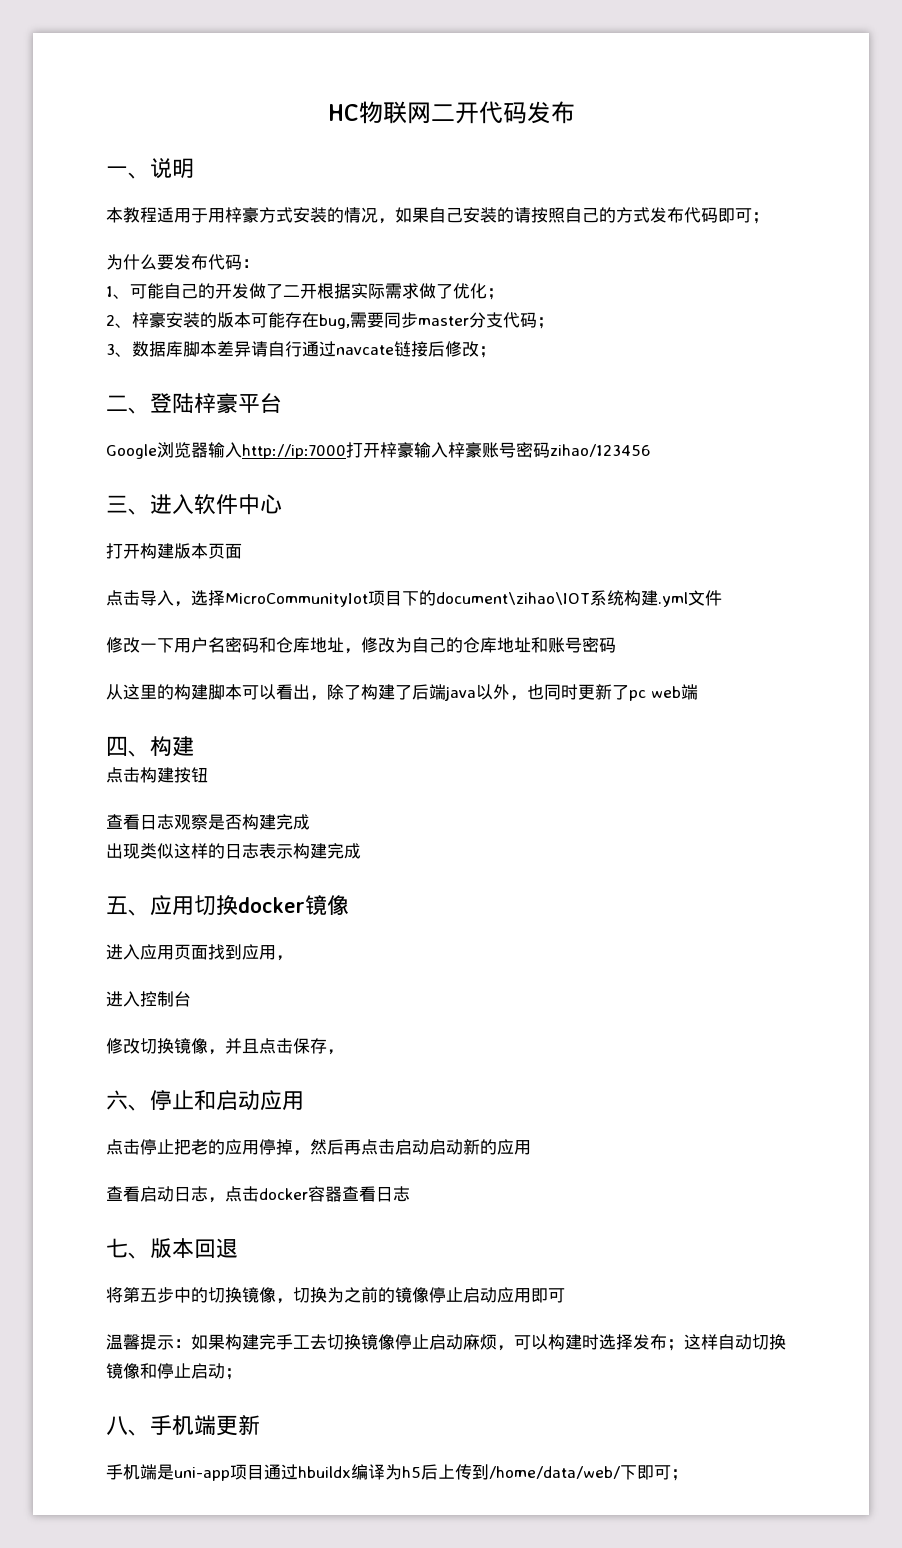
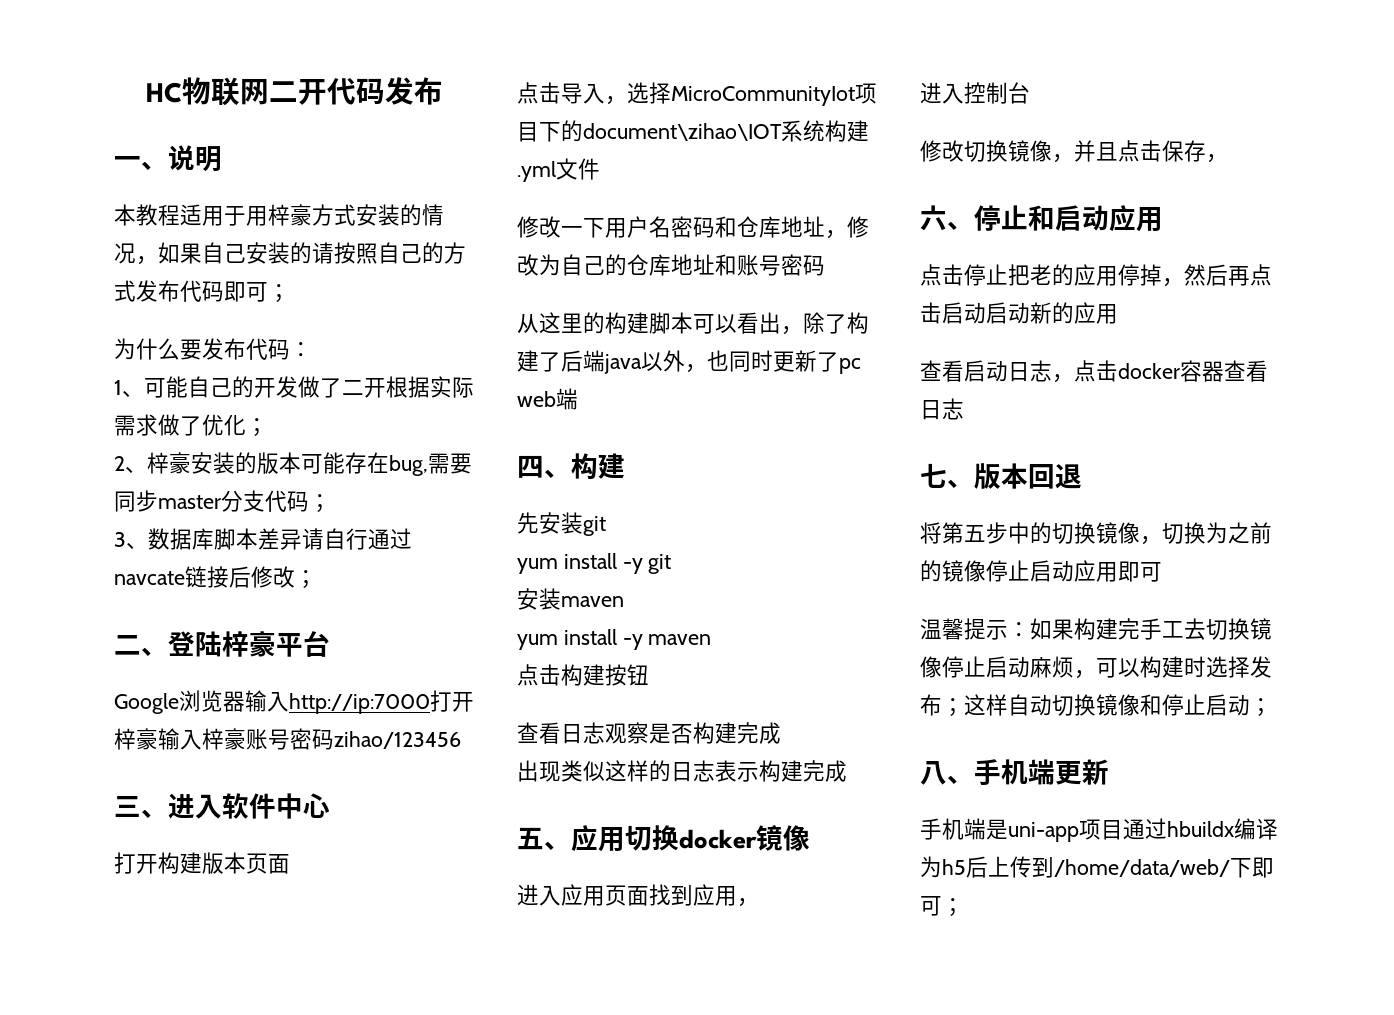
+ 先安装git
+ yum install -y git
+ 安装maven
+ yum install -y maven

